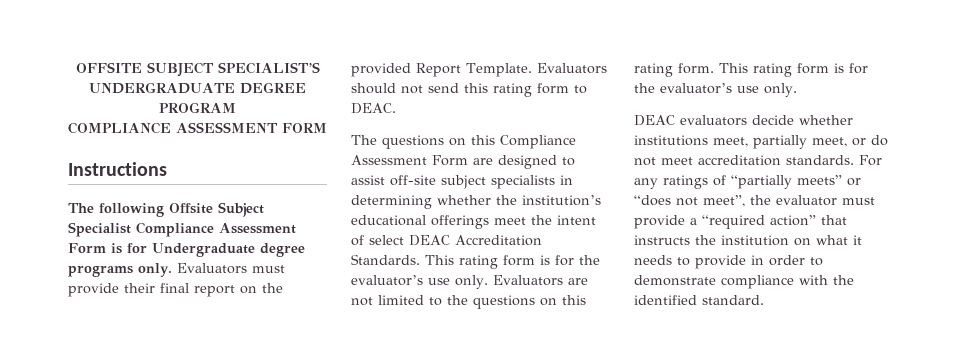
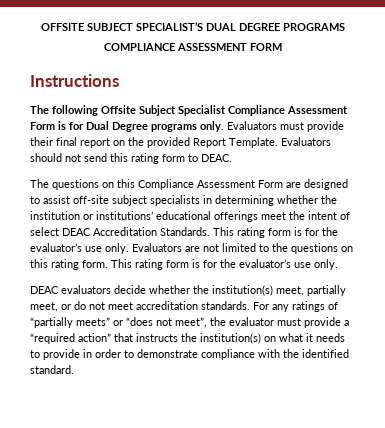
- OFFSITE SUBJECT SPECIALIST’S UNDERGRADUATE DEGREE PROGRAM
+ OFFSITE SUBJECT SPECIALIST’S DUAL DEGREE PROGRAMS
- The following Offsite Subject Specialist Compliance Assessment Form is for Undergraduate degree programs only.
+ The following Offsite Subject Specialist Compliance Assessment Form is for Dual Degree programs only.
- The questions on this Compliance Assessment Form are designed to assist off-site subject specialists in determining whether the institution’s educational offerings meet the intent of select DEAC Accreditation Standards.
+ The questions on this Compliance Assessment Form are designed to assist off-site subject specialists in determining whether the institution or institutions’ educational offerings meet the intent of select DEAC Accreditation Standards.
- DEAC evaluators decide whether institutions meet, partially meet, or do not meet accreditation standards.
+ DEAC evaluators decide whether the institution(s) meet, partially meet, or do not meet accreditation standards.
- For any ratings of “partially meets” or “does not meet”, the evaluator must provide a “required action” that instructs the institution on what it needs to provide in order to demonstrate compliance with the identified standard.
+ For any ratings of “partially meets” or “does not meet”, the evaluator must provide a “required action” that instructs the institution(s) on what it needs to provide in order to demonstrate compliance with the identified standard.

